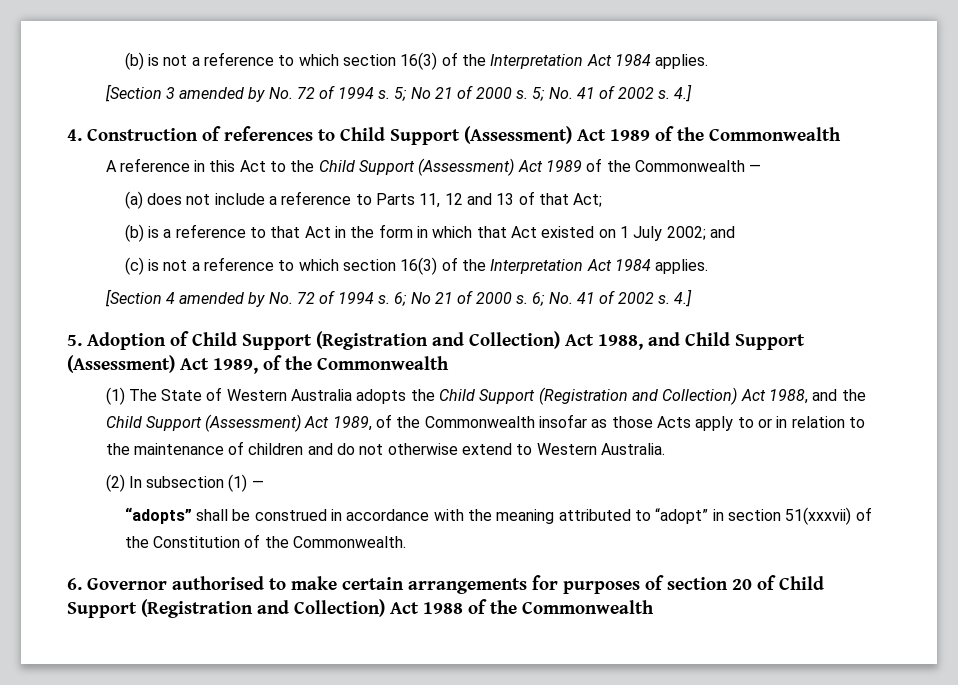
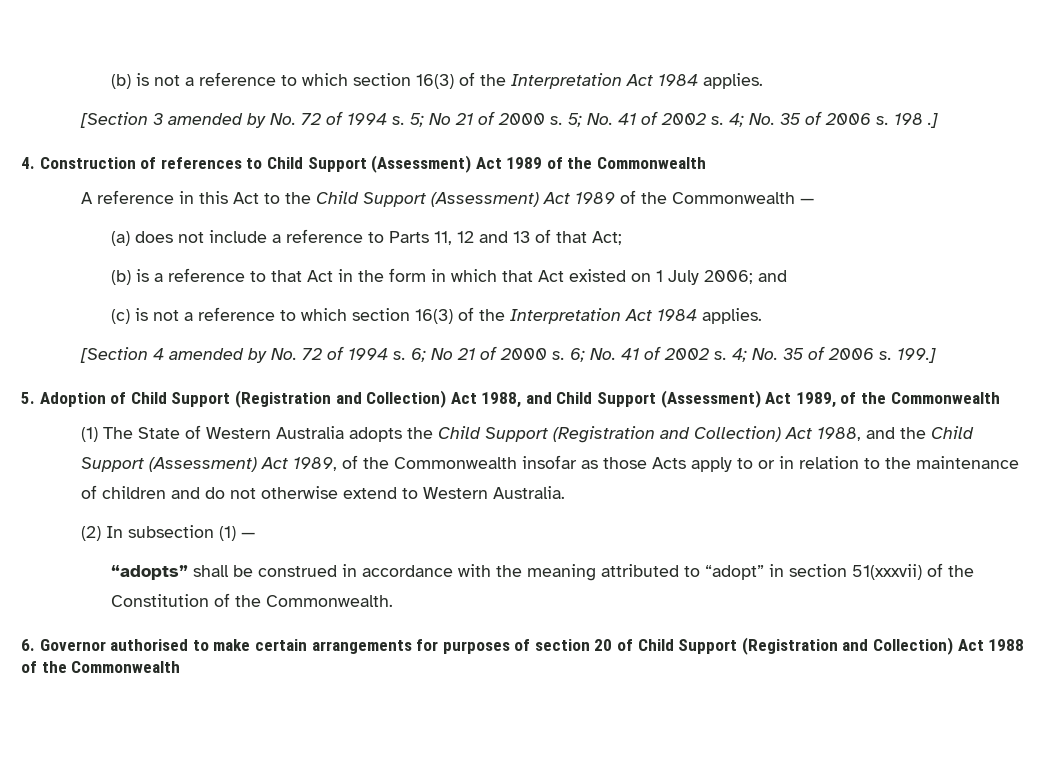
- 5; No. 41 of 2002 s. 4.]
+ 5; No. 41 of 2002 s. 4; No. 35 of 2006 s. 198 .]
- (b) is a reference to that Act in the form in which that Act existed on 1 July 2002; and
+ (b) is a reference to that Act in the form in which that Act existed on 1 July 2006; and
- 6; No. 41 of 2002 s. 4.]
+ 6; No. 41 of 2002 s. 4; No. 35 of 2006 s. 199.]

